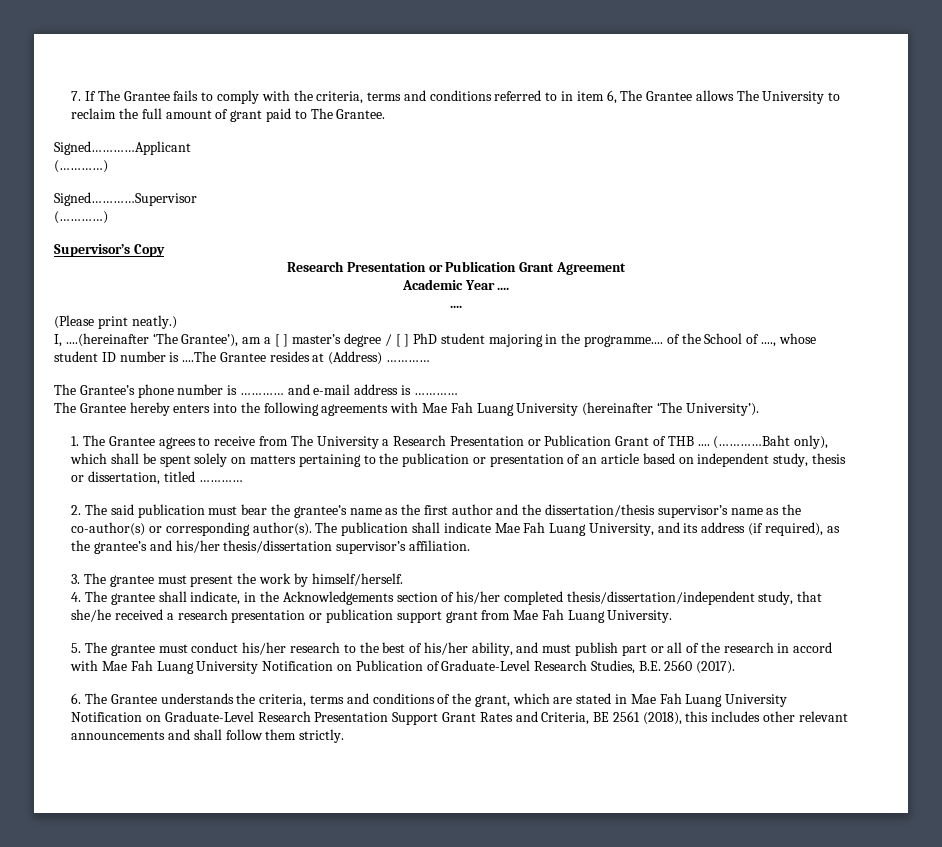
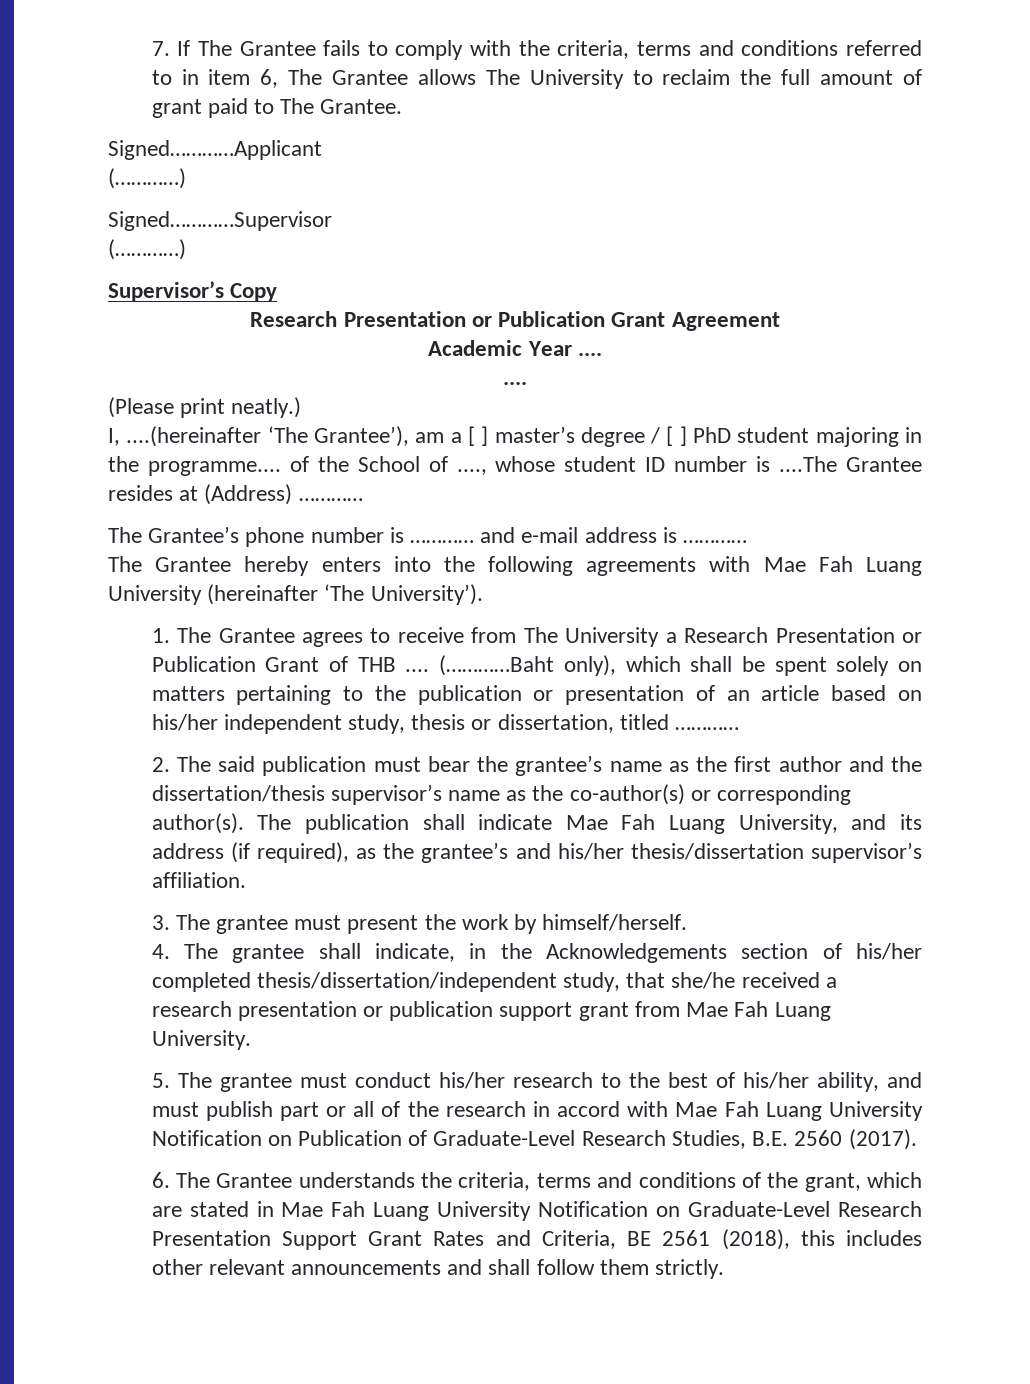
- (…………Baht only), which shall be spent solely on matters pertaining to the publication or presentation of an article based on independent study, thesis or dissertation, titled …………
+ (…………Baht only), which shall be spent solely on matters pertaining to the publication or presentation of an article based on his/her independent study, thesis or dissertation, titled …………

